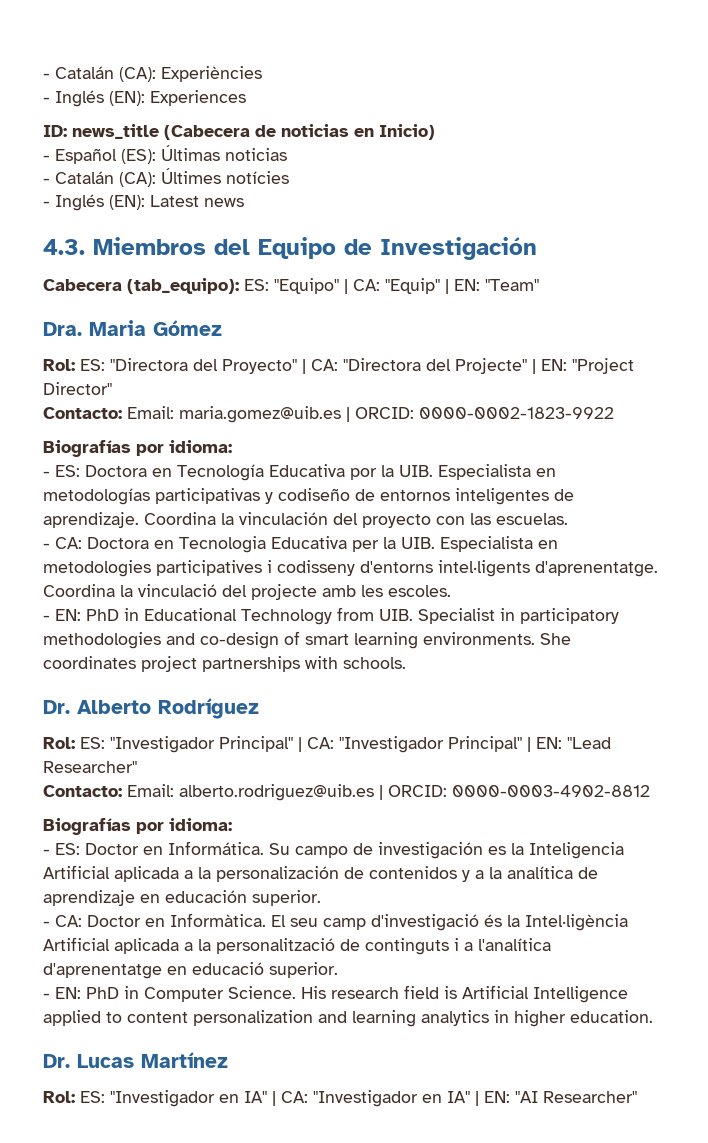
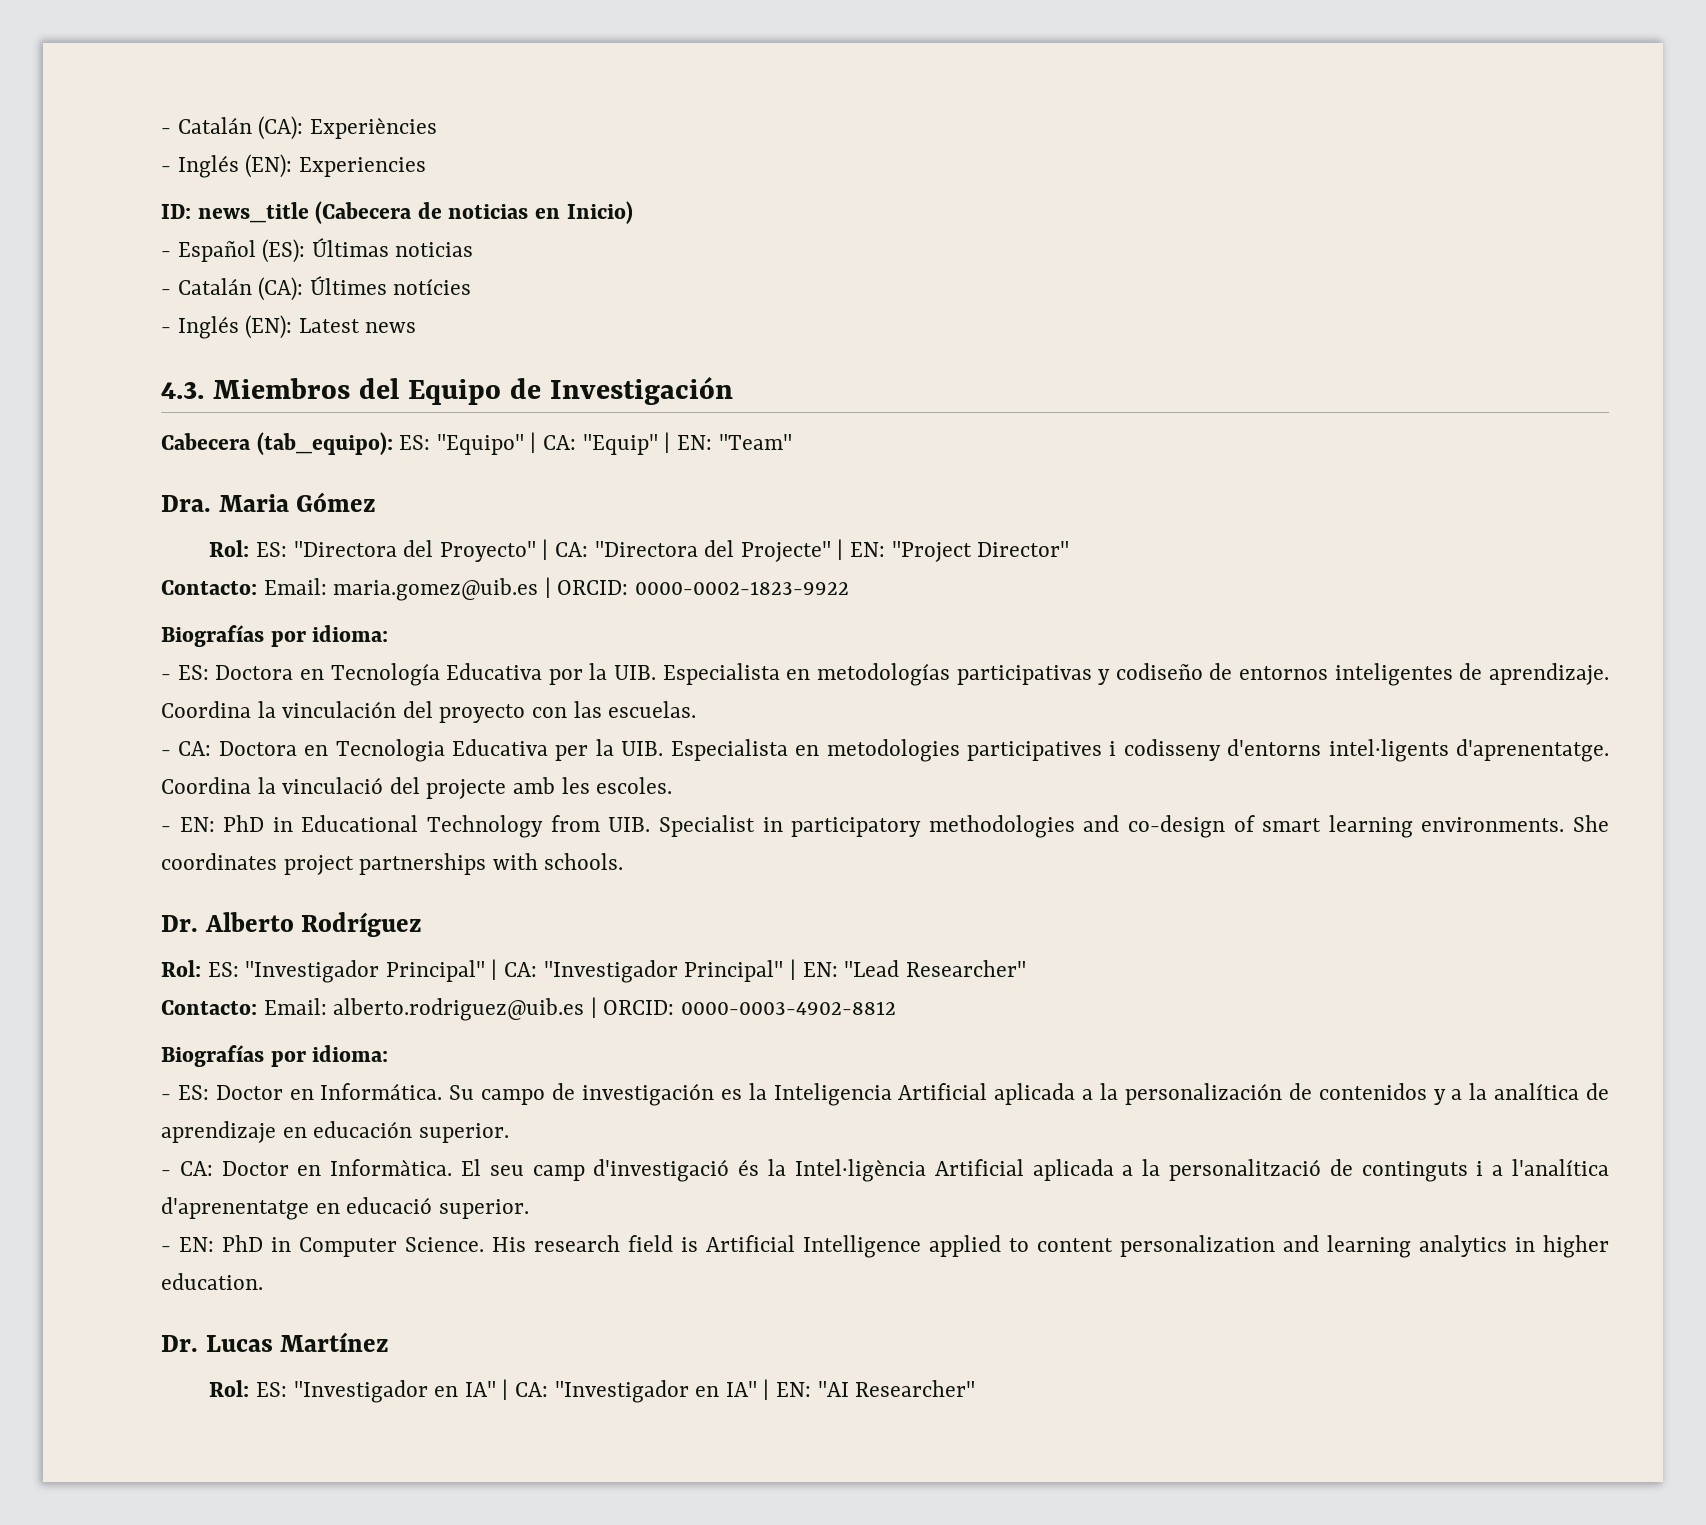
- - Inglés (EN): Experiences
+ - Inglés (EN): Experiencies

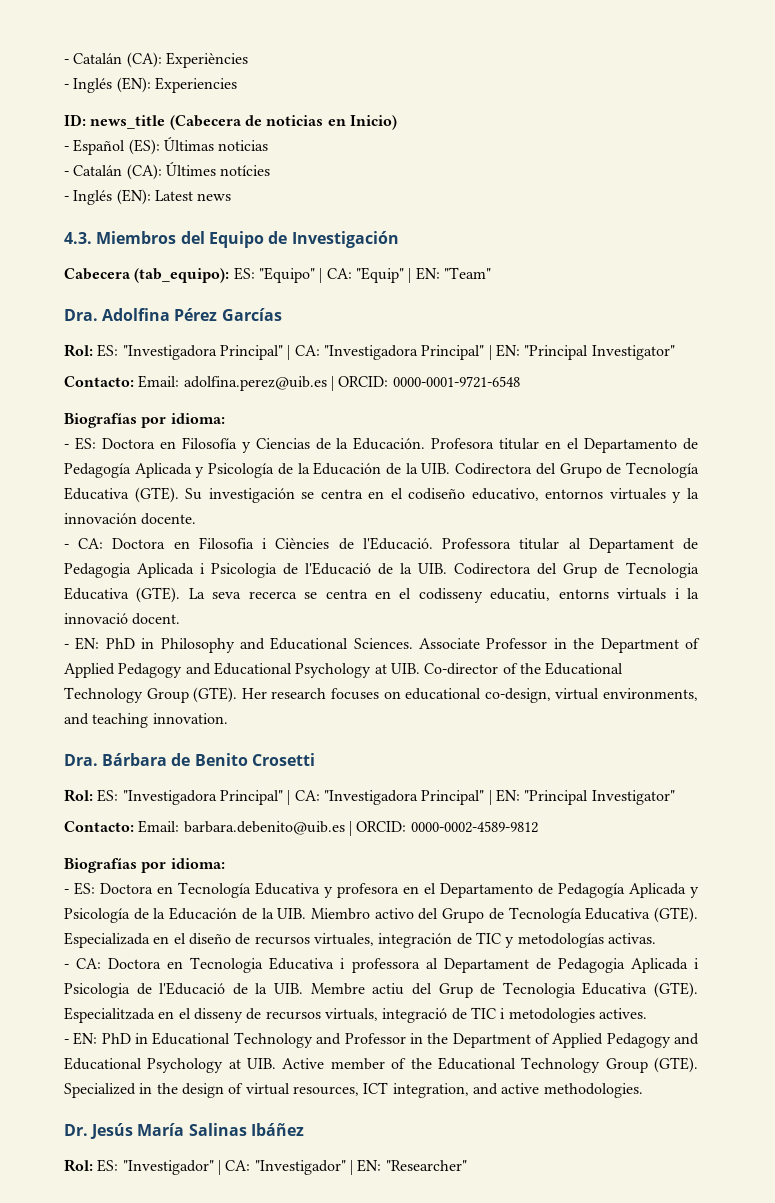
- Dra. Maria Gómez
- Rol: ES: "Directora del Proyecto" | CA: "Directora del Projecte" | EN: "Project Director"
- Contacto: Email: maria.gomez@uib.es | ORCID: 0000-0002-1823-9922
+ Dra. Adolfina Pérez Garcías
+ Rol: ES: "Investigadora Principal" | CA: "Investigadora Principal" | EN: "Principal Investigator"
+ Contacto: Email: adolfina.perez@uib.es | ORCID: 0000-0001-9721-6548
+ Biografías por idioma:
+ - ES: Doctora en Filosofía y Ciencias de la Educación. Profesora titular en el Departamento de Pedagogía Aplicada y Psicología de la Educación de la UIB. Codirectora del Grupo de Tecnología Educativa (GTE). Su investigación se centra en el codiseño educativo, entornos virtuales y la innovación docente.
+ - CA: Doctora en Filosofia i Ciències de l'Educació. Professora titular al Departament de Pedagogia Aplicada i Psicologia de l'Educació de la UIB. Codirectora del Grup de Tecnologia Educativa (GTE). La seva recerca se centra en el codisseny educatiu, entorns virtuals i la innovació docent.
+ - EN: PhD in Philosophy and Educational Sciences. Associate Professor in the Department of Applied Pedagogy and Educational Psychology at UIB. Co-director of the Educational Technology Group (GTE). Her research focuses on educational co-design, virtual environments, and teaching innovation.
+ Dra. Bárbara de Benito Crosetti
+ Rol: ES: "Investigadora Principal" | CA: "Investigadora Principal" | EN: "Principal Investigator"
+ Contacto: Email: barbara.debenito@uib.es | ORCID: 0000-0002-4589-9812
- - ES: Doctora en Tecnología Educativa por la UIB. Especialista en metodologías participativas y codiseño de entornos inteligentes de aprendizaje. Coordina la vinculación del proyecto con las escuelas.
+ - ES: Doctora en Tecnología Educativa y profesora en el Departamento de Pedagogía Aplicada y Psicología de la Educación de la UIB. Miembro activo del Grupo de Tecnología Educativa (GTE). Especializada en el diseño de recursos virtuales, integración de TIC y metodologías activas.
- - CA: Doctora en Tecnologia Educativa per la UIB. Especialista en metodologies participatives i codisseny d'entorns intel·ligents d'aprenentatge. Coordina la vinculació del projecte amb les escoles.
+ - CA: Doctora en Tecnologia Educativa i professora al Departament de Pedagogia Aplicada i Psicologia de l'Educació de la UIB. Membre actiu del Grup de Tecnologia Educativa (GTE). Especialitzada en el disseny de recursos virtuals, integració de TIC i metodologies actives.
- - EN: PhD in Educational Technology from UIB. Specialist in participatory methodologies and co-design of smart learning environments. She coordinates project partnerships with schools.
- Dr. Alberto Rodríguez
- Rol: ES: "Investigador Principal" | CA: "Investigador Principal" | EN: "Lead Researcher"
- Contacto: Email: alberto.rodriguez@uib.es | ORCID: 0000-0003-4902-8812
- Biografías por idioma:
- - ES: Doctor en Informática. Su campo de investigación es la Inteligencia Artificial aplicada a la personalización de contenidos y a la analítica de aprendizaje en educación superior.
- - CA: Doctor en Informàtica. El seu camp d'investigació és la Intel·ligència Artificial aplicada a la personalització de continguts i a l'analítica d'aprenentatge en educació superior.
- - EN: PhD in Computer Science. His research field is Artificial Intelligence applied to content personalization and learning analytics in higher education.
- Dr. Lucas Martínez
- Rol: ES: "Investigador en IA" | CA: "Investigador en IA" | EN: "AI Researcher"
+ - EN: PhD in Educational Technology and Professor in the Department of Applied Pedagogy and Educational Psychology at UIB. Active member of the Educational Technology Group (GTE). Specialized in the design of virtual resources, ICT integration, and active methodologies.
+ Dr. Jesús María Salinas Ibáñez
+ Rol: ES: "Investigador" | CA: "Investigador" | EN: "Researcher"

